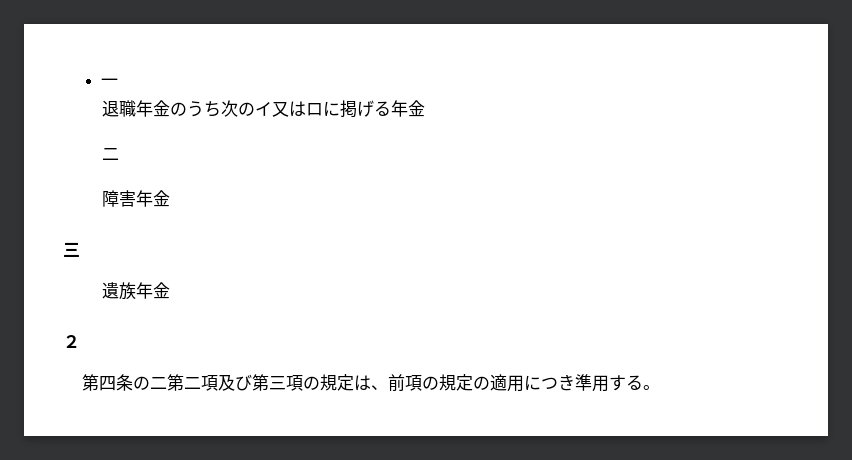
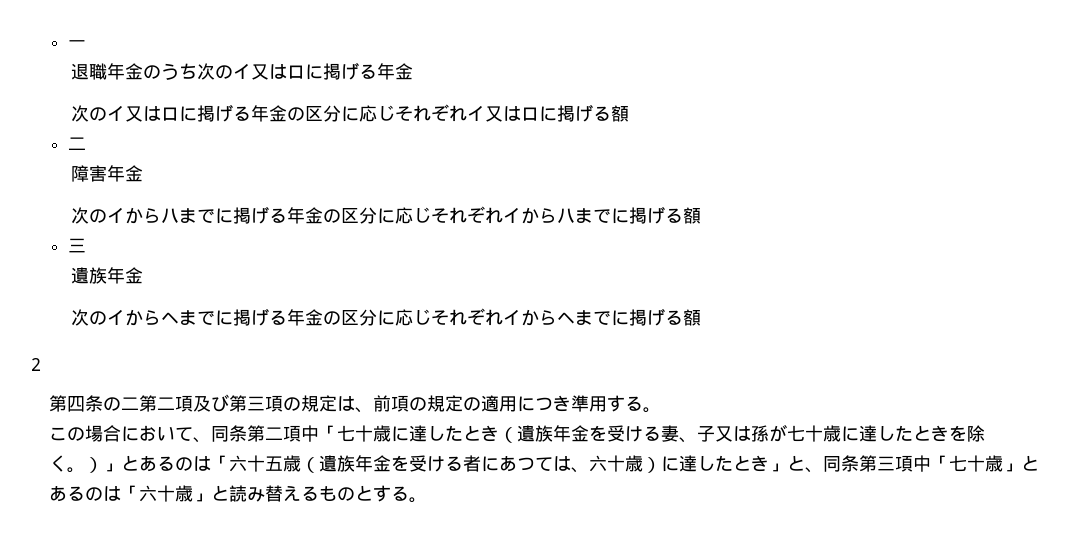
  退職年金のうち次のイ又はロに掲げる年金
+ 次のイ又はロに掲げる年金の区分に応じそれぞれイ又はロに掲げる額
  二
  障害年金
+ 次のイからハまでに掲げる年金の区分に応じそれぞれイからハまでに掲げる額
  三
  遺族年金
+ 次のイからヘまでに掲げる年金の区分に応じそれぞれイからヘまでに掲げる額
+ この場合において、同条第二項中「七十歳に達したとき（遺族年金を受ける妻、子又は孫が七十歳に達したときを除く。）」とあるのは「六十五歳（遺族年金を受ける者にあつては、六十歳）に達したとき」と、同条第三項中「七十歳」とあるのは「六十歳」と読み替えるものとする。

